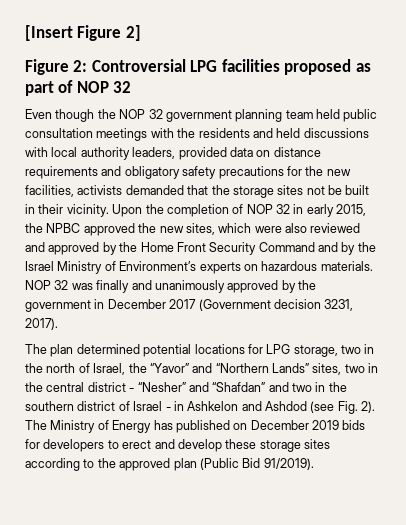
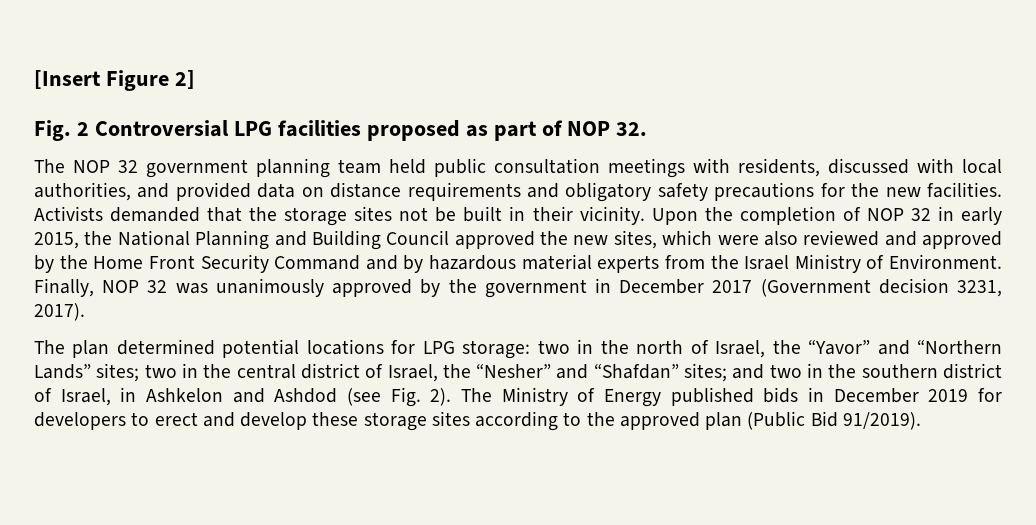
- Figure 2: Controversial LPG facilities proposed as part of NOP 32
- Even though the NOP 32 government planning team held public consultation meetings with the residents and held discussions with local authority leaders, provided data on distance requirements and obligatory safety precautions for the new facilities, activists demanded that the storage sites not be built in their vicinity.
+ Fig. 2 Controversial LPG facilities proposed as part of NOP 32.
+ The NOP 32 government planning team held public consultation meetings with residents, discussed with local authorities, and provided data on distance requirements and obligatory safety precautions for the new facilities. Activists demanded that the storage sites not be built in their vicinity.
- Upon the completion of NOP 32 in early 2015, the NPBC approved the new sites, which were also reviewed and approved by the Home Front Security Command and by the Israel Ministry of Environment’s experts on hazardous materials. NOP 32 was finally and unanimously approved by the government in December 2017 (Government decision 3231, 2017).
+ Upon the completion of NOP 32 in early 2015, the National Planning and Building Council approved the new sites, which were also reviewed and approved by the Home Front Security Command and by hazardous material experts from the Israel Ministry of Environment. Finally, NOP 32 was unanimously approved by the government in December 2017 (Government decision 3231, 2017).
- The plan determined potential locations for LPG storage, two in the north of Israel, the “Yavor” and “Northern Lands” sites, two in the central district - “Nesher” and “Shafdan” and two in the southern district of Israel - in Ashkelon and Ashdod (see Fig. 2).
+ The plan determined potential locations for LPG storage: two in the north of Israel, the “Yavor” and “Northern Lands” sites; two in the central district of Israel, the “Nesher” and “Shafdan” sites; and two in the southern district of Israel, in Ashkelon and Ashdod (see Fig. 2).
- The Ministry of Energy has published on December 2019 bids for developers to erect and develop these storage sites according to the approved plan (Public Bid 91/2019).
+ The Ministry of Energy published bids in December 2019 for developers to erect and develop these storage sites according to the approved plan (Public Bid 91/2019).

